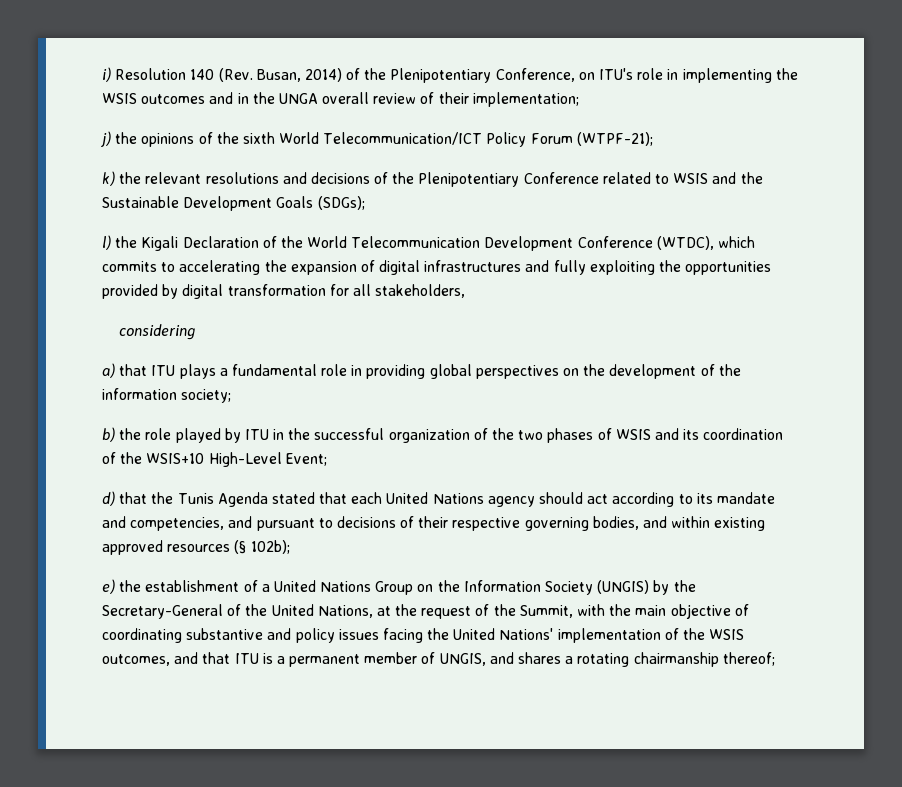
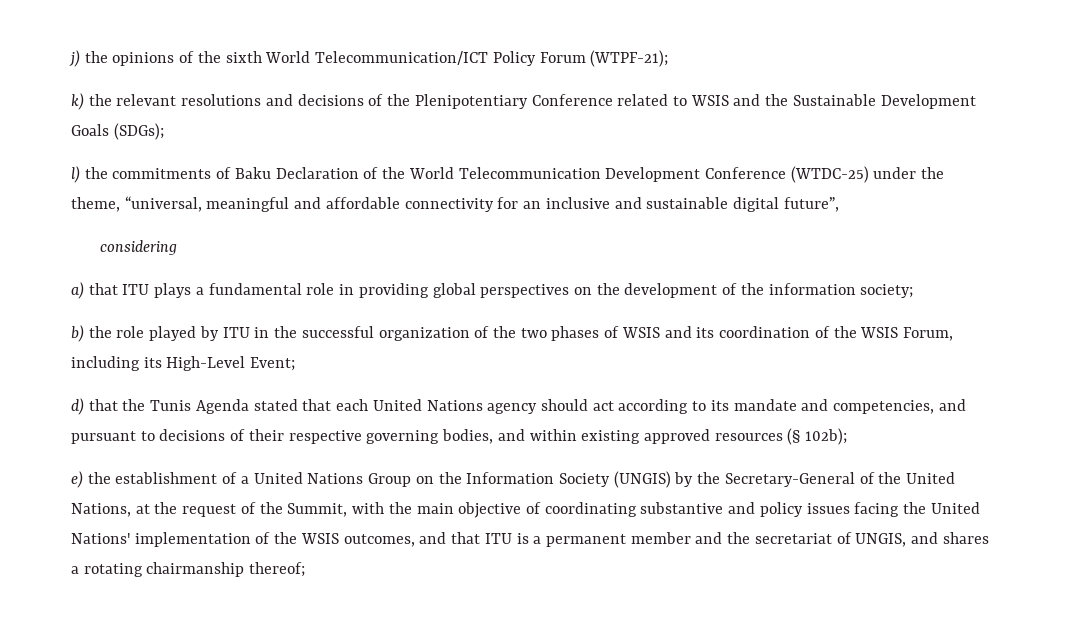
- i) Resolution 140 (Rev. Busan, 2014) of the Plenipotentiary Conference, on ITU's role in implementing the WSIS outcomes and in the UNGA overall review of their implementation;
- l) the Kigali Declaration of the World Telecommunication Development Conference (WTDC), which commits to accelerating the expansion of digital infrastructures and fully exploiting the opportunities provided by digital transformation for all stakeholders,
+ l) the commitments of Baku Declaration of the World Telecommunication Development Conference (WTDC-25) under the theme, “universal, meaningful and affordable connectivity for an inclusive and sustainable digital future”,
- b) the role played by ITU in the successful organization of the two phases of WSIS and its coordination of the WSIS+10 High-Level Event;
+ b) the role played by ITU in the successful organization of the two phases of WSIS and its coordination of the WSIS Forum, including its High-Level Event;
- e) the establishment of a United Nations Group on the Information Society (UNGIS) by the Secretary-General of the United Nations, at the request of the Summit, with the main objective of coordinating substantive and policy issues facing the United Nations' implementation of the WSIS outcomes, and that ITU is a permanent member of UNGIS, and shares a rotating chairmanship thereof;
+ e) the establishment of a United Nations Group on the Information Society (UNGIS) by the Secretary-General of the United Nations, at the request of the Summit, with the main objective of coordinating substantive and policy issues facing the United Nations' implementation of the WSIS outcomes, and that ITU is a permanent member and the secretariat of UNGIS, and shares a rotating chairmanship thereof;

